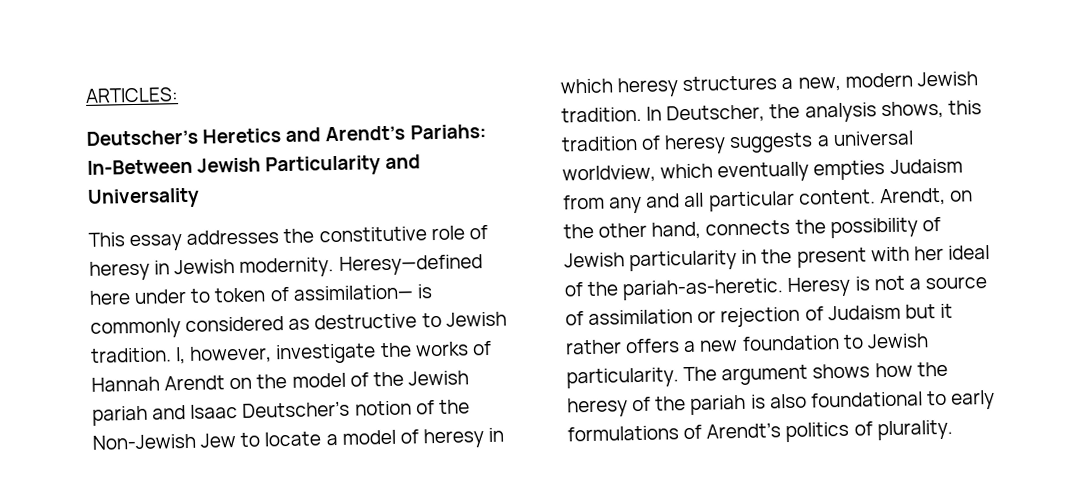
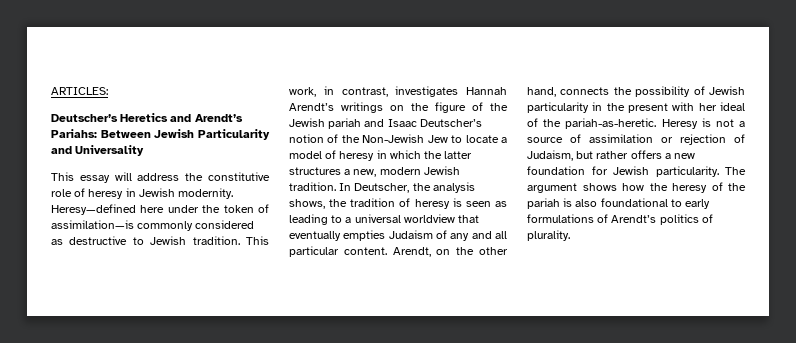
- Deutscher’s Heretics and Arendt’s Pariahs: In-Between Jewish Particularity and Universality
+ Deutscher’s Heretics and Arendt’s Pariahs: Between Jewish Particularity and Universality
- This essay addresses the constitutive role of heresy in Jewish modernity.
+ This essay will address the constitutive role of heresy in Jewish modernity.
- Heresy—defined here under to token of assimilation— is commonly considered as destructive to Jewish tradition.
+ Heresy—defined here under the token of assimilation—is commonly considered as destructive to Jewish tradition.
- I, however, investigate the works of Hannah Arendt on the model of the Jewish pariah and Isaac Deutscher’s notion of the Non-Jewish Jew to locate a model of heresy in which heresy structures a new, modern Jewish tradition.
+ This work, in contrast, investigates Hannah Arendt’s writings on the figure of the Jewish pariah and Isaac Deutscher’s notion of the Non-Jewish Jew to locate a model of heresy in which the latter structures a new, modern Jewish tradition.
- In Deutscher, the analysis shows, this tradition of heresy suggests a universal worldview, which eventually empties Judaism from any and all particular content.
+ In Deutscher, the analysis shows, the tradition of heresy is seen as leading to a universal worldview that eventually empties Judaism of any and all particular content.
- Heresy is not a source of assimilation or rejection of Judaism but it rather offers a new foundation to Jewish particularity.
+ Heresy is not a source of assimilation or rejection of Judaism, but rather offers a new foundation for Jewish particularity.

